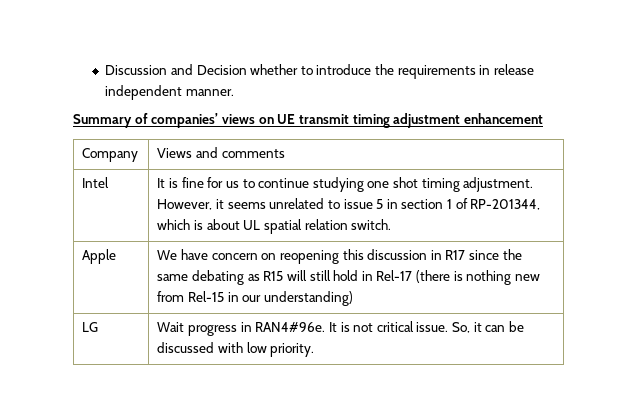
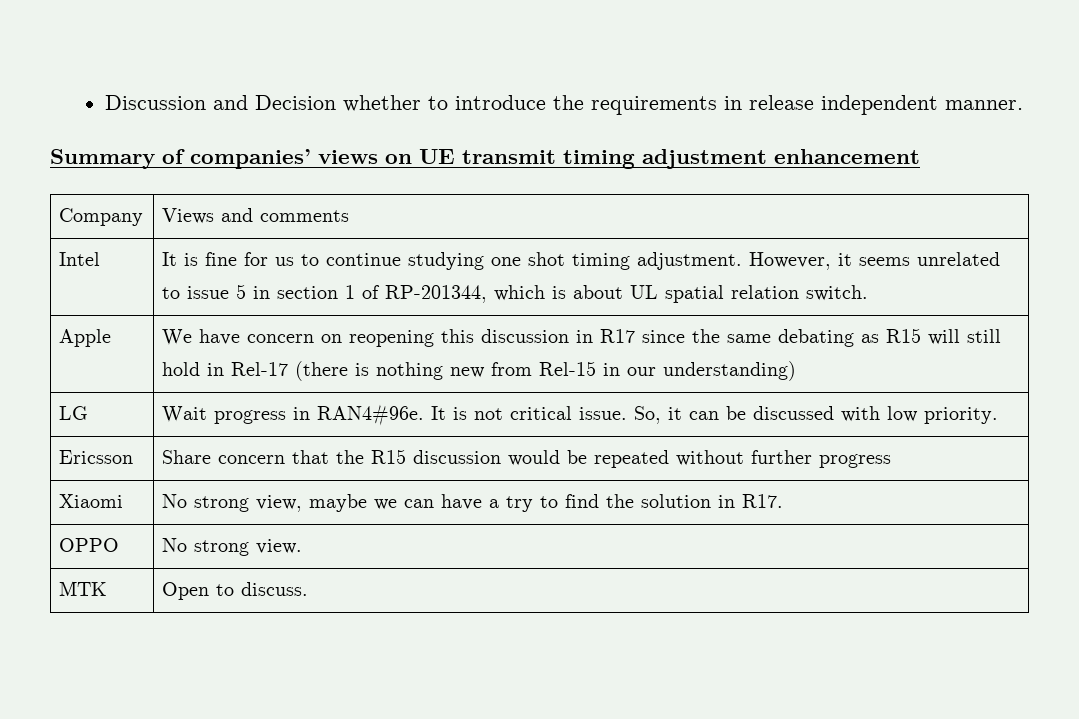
+ Ericsson | Share concern that the R15 discussion would be repeated without further progress
+ Xiaomi | No strong view, maybe we can have a try to find the solution in R17.
+ OPPO | No strong view.
+ MTK | Open to discuss.

